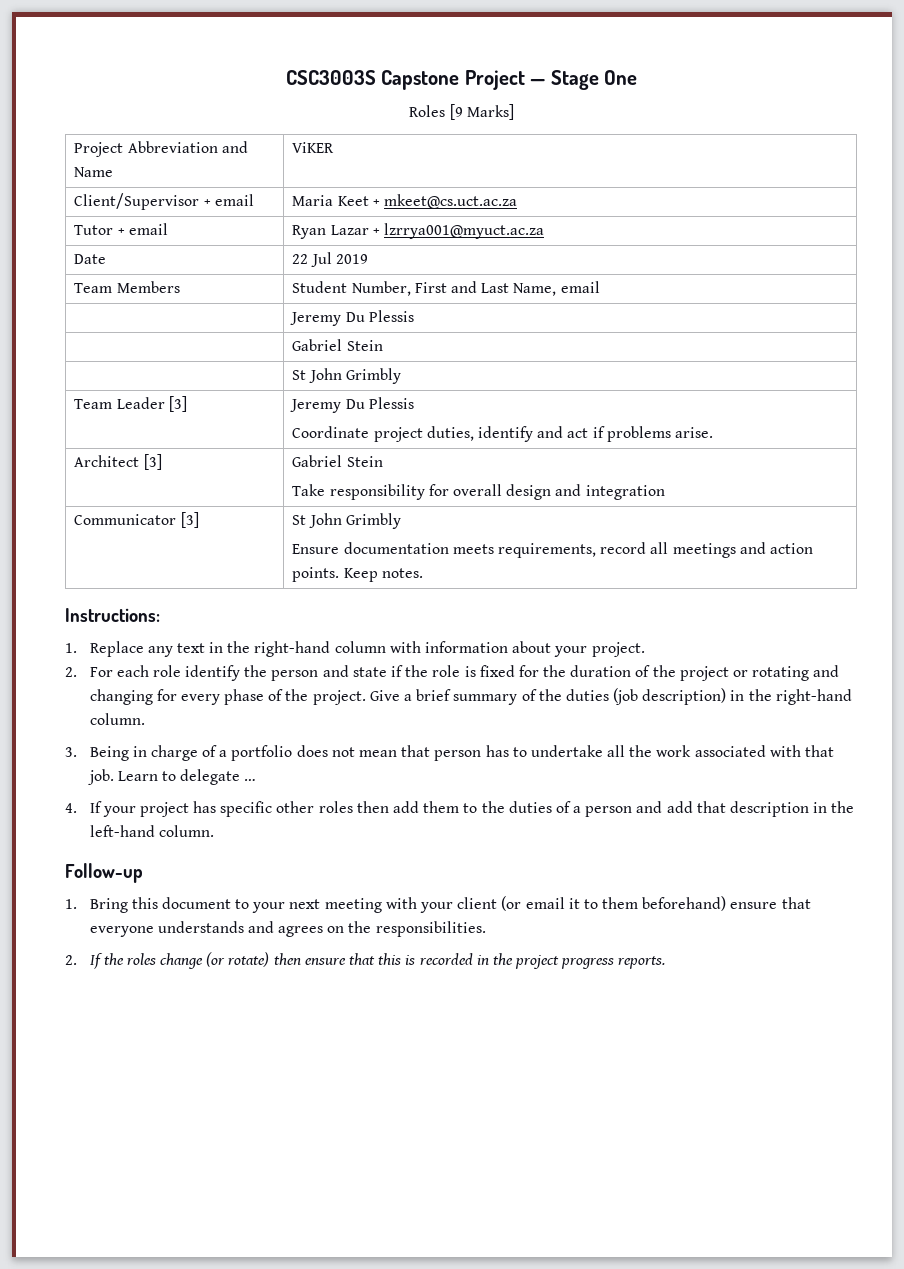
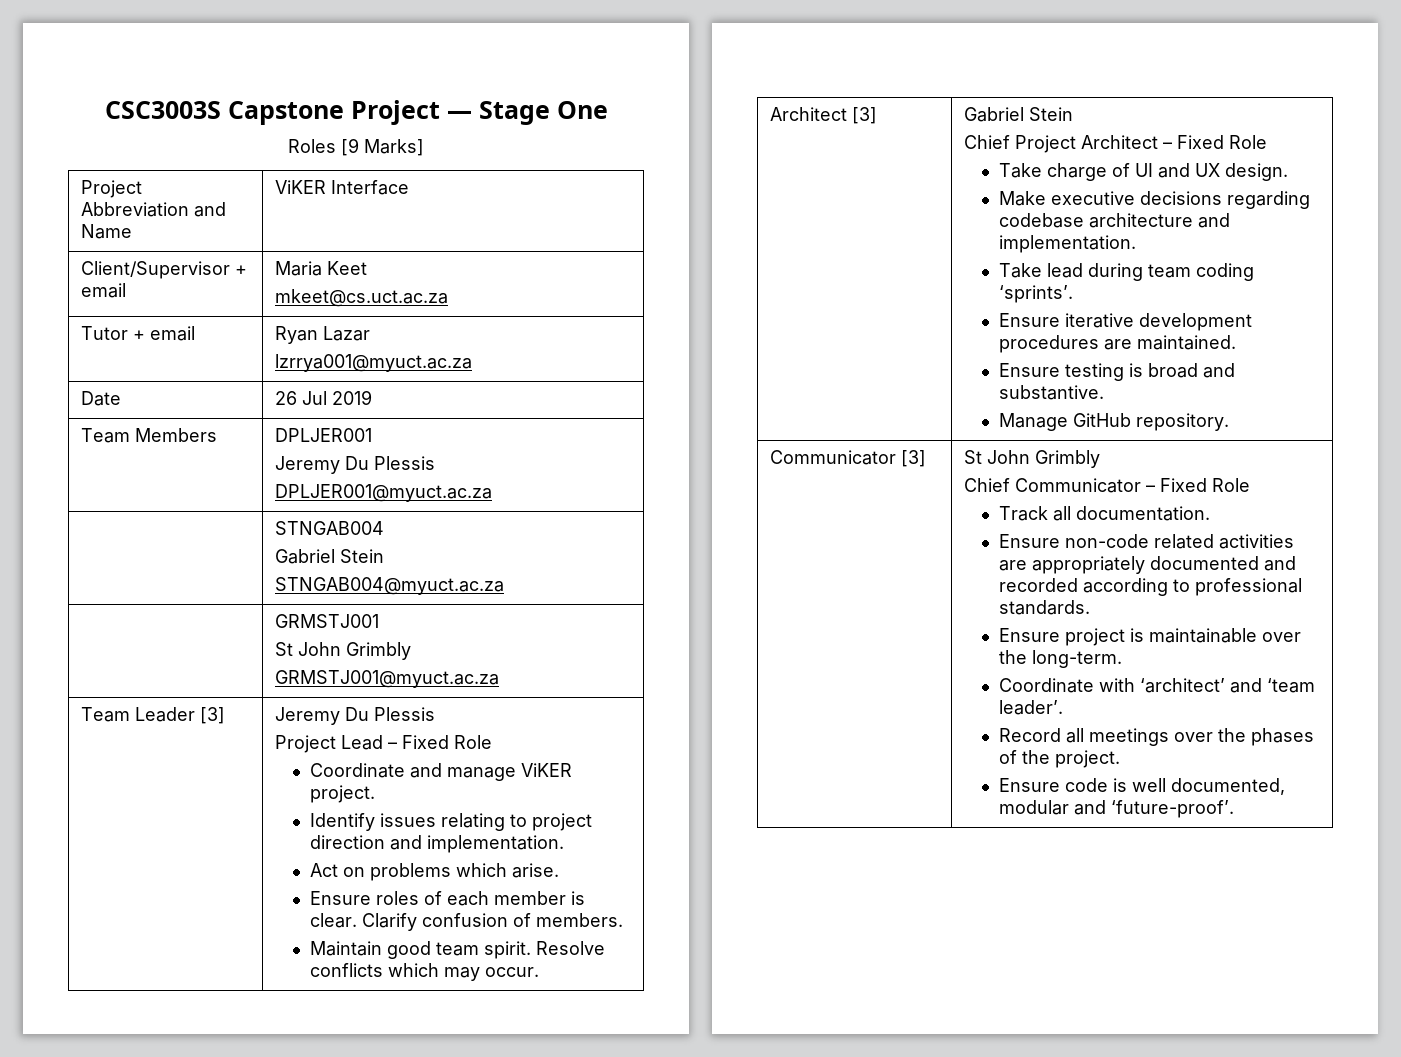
- Project Abbreviation and Name | ViKER
+ Project Abbreviation and Name | ViKER Interface
- Client/Supervisor + email | Maria Keet + mkeet@cs.uct.ac.za
+ Client/Supervisor + email | Maria Keet
+ mkeet@cs.uct.ac.za
- Tutor + email | Ryan Lazar + lzrrya001@myuct.ac.za
+ Tutor + email | Ryan Lazar
+ lzrrya001@myuct.ac.za
- Date | 22 Jul 2019
+ Date | 26 Jul 2019
- Team Members | Student Number, First and Last Name, email
- | Jeremy Du Plessis
- | Gabriel Stein
- | St John Grimbly
+ Team Members | DPLJER001
+ Jeremy Du Plessis
+ DPLJER001@myuct.ac.za
+ | STNGAB004
+ Gabriel Stein
+ STNGAB004@myuct.ac.za
+ | GRMSTJ001
+ St John Grimbly
+ GRMSTJ001@myuct.ac.za
- Coordinate project duties, identify and act if problems arise.
+ Project Lead – Fixed Role
+ Coordinate and manage ViKER project.
+ Identify issues relating to project direction and implementation.
+ Act on problems which arise.
+ Ensure roles of each member is clear. Clarify confusion of members.
+ Maintain good team spirit. Resolve conflicts which may occur.
  Architect [3] | Gabriel Stein
- Take responsibility for overall design and integration
+ Chief Project Architect – Fixed Role
+ Take charge of UI and UX design.
+ Make executive decisions regarding codebase architecture and implementation.
+ Take lead during team coding ‘sprints’.
+ Ensure iterative development procedures are maintained.
+ Ensure testing is broad and substantive.
+ Manage GitHub repository.
- Ensure documentation meets requirements, record all meetings and action points. Keep notes.
- Instructions:
- 1. Replace any text in the right-hand column with information about your project.
- 2. For each role identify the person and state if the role is fixed for the duration of the project or rotating and changing for every phase of the project. Give a brief summary of the duties (job description) in the right-hand column.
- 3. Being in charge of a portfolio does not mean that person has to undertake all the work associated with that job. Learn to delegate …
- 4. If your project has specific other roles then add them to the duties of a person and add that description in the left-hand column.
- Follow-up
- 1. Bring this document to your next meeting with your client (or email it to them beforehand) ensure that everyone understands and agrees on the responsibilities.
- 2. If the roles change (or rotate) then ensure that this is recorded in the project progress reports.
+ Chief Communicator – Fixed Role
+ Track all documentation.
+ Ensure non-code related activities are appropriately documented and recorded according to professional standards.
+ Ensure project is maintainable over the long-term.
+ Coordinate with ‘architect’ and ‘team leader’.
+ Record all meetings over the phases of the project.
+ Ensure code is well documented, modular and ‘future-proof’.

